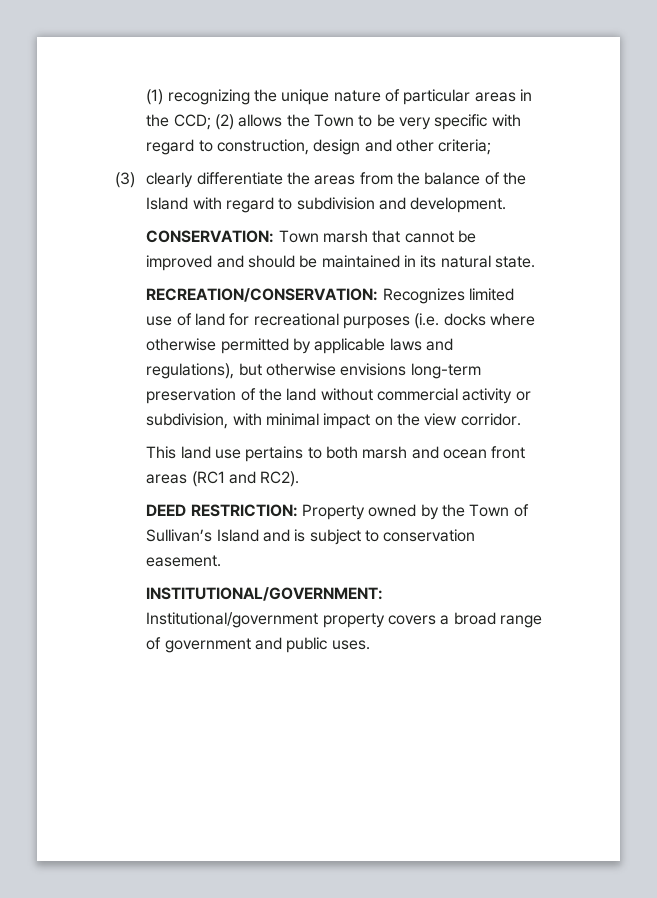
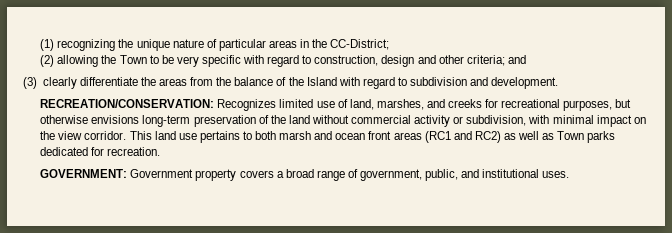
- (1) recognizing the unique nature of particular areas in the CCD; (2) allows the Town to be very specific with regard to construction, design and other criteria;
+ (1) recognizing the unique nature of particular areas in the CC-District;
+ (2) allowing the Town to be very specific with regard to construction, design and other criteria; and
- CONSERVATION: Town marsh that cannot be improved and should be maintained in its natural state.
- RECREATION/CONSERVATION: Recognizes limited use of land for recreational purposes (i.e. docks where otherwise permitted by applicable laws and regulations), but otherwise envisions long-term preservation of the land without commercial activity or subdivision, with minimal impact on the view corridor.
- This land use pertains to both marsh and ocean front areas (RC1 and RC2).
- DEED RESTRICTION: Property owned by the Town of Sullivan’s Island and is subject to conservation easement.
- INSTITUTIONAL/GOVERNMENT: Institutional/government property covers a broad range of government and public uses.
+ RECREATION/CONSERVATION: Recognizes limited use of land, marshes, and creeks for recreational purposes, but otherwise envisions long-term preservation of the land without commercial activity or subdivision, with minimal impact on the view corridor. This land use pertains to both marsh and ocean front areas (RC1 and RC2) as well as Town parks dedicated for recreation.
+ GOVERNMENT: Government property covers a broad range of government, public, and institutional uses.

